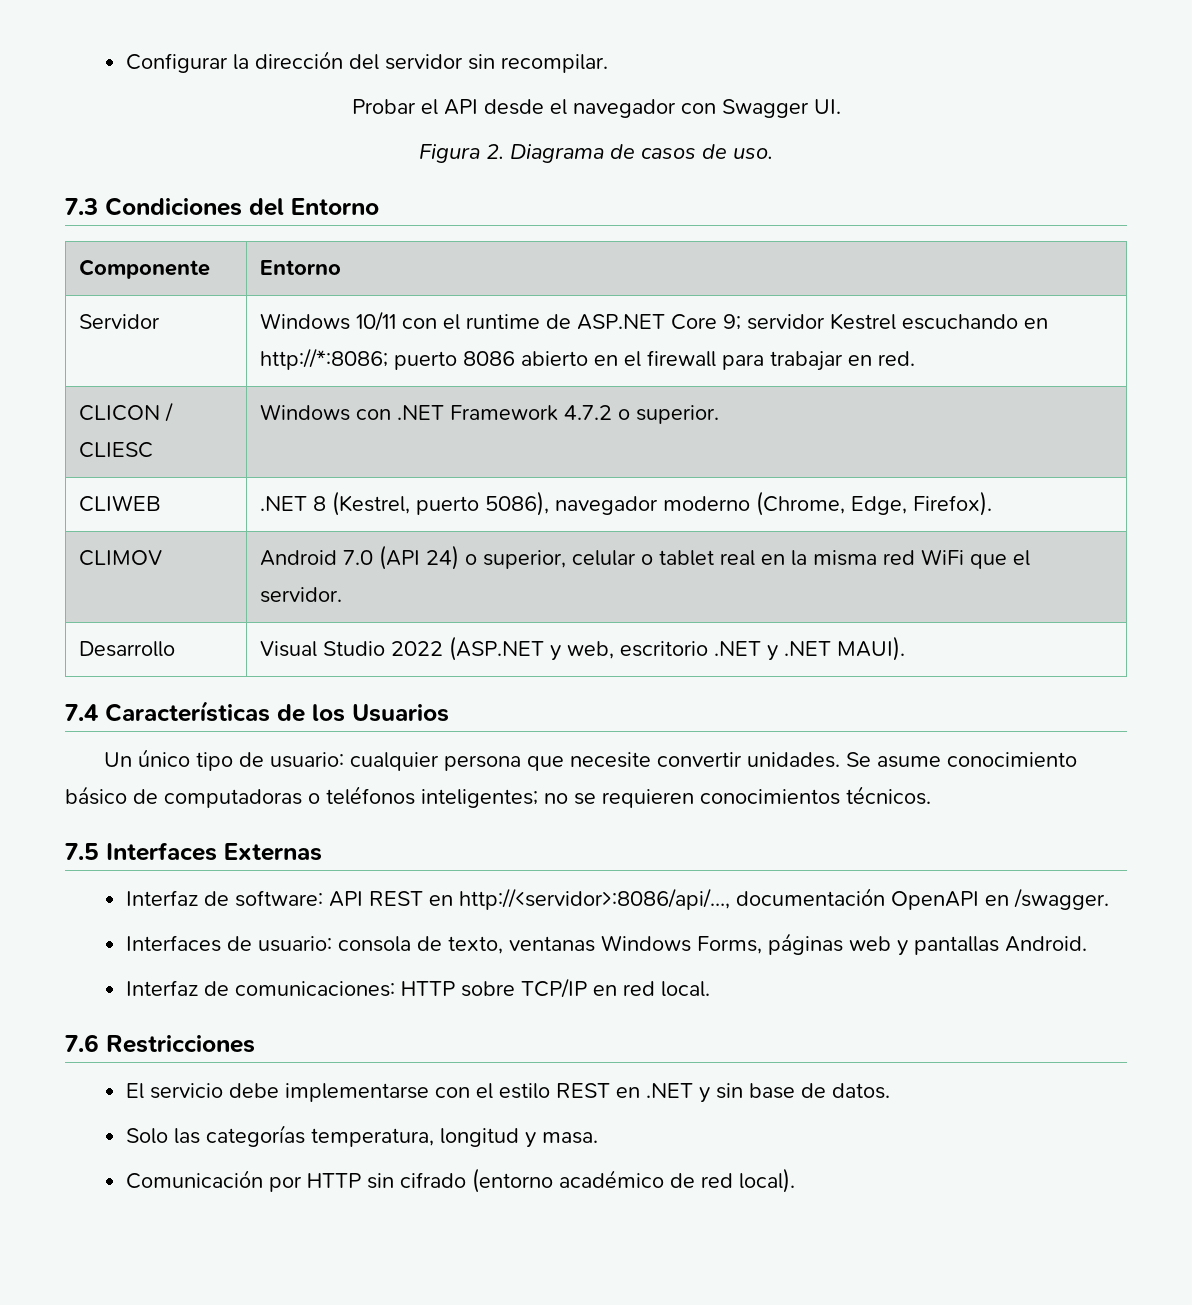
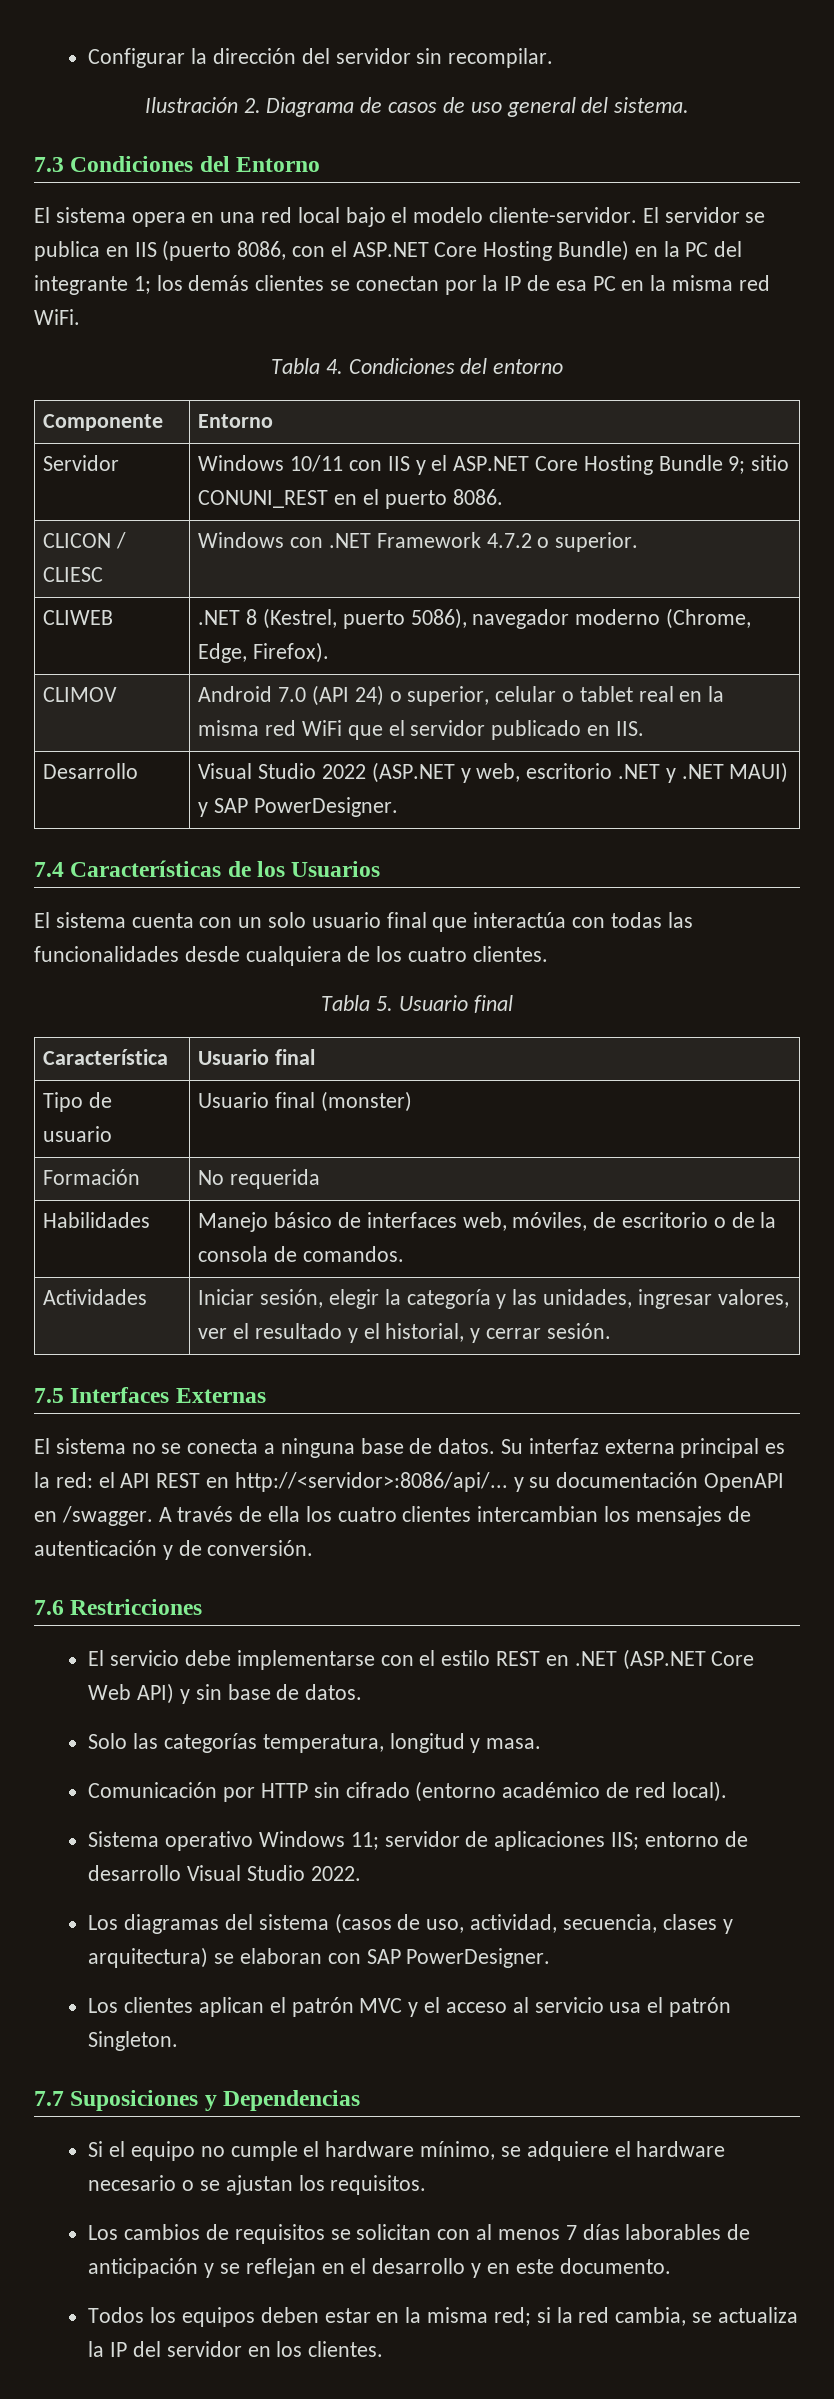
- Probar el API desde el navegador con Swagger UI.
- Figura 2. Diagrama de casos de uso.
+ Ilustración 2. Diagrama de casos de uso general del sistema.
+ El sistema opera en una red local bajo el modelo cliente-servidor. El servidor se publica en IIS (puerto 8086, con el ASP.NET Core Hosting Bundle) en la PC del integrante 1; los demás clientes se conectan por la IP de esa PC en la misma red WiFi.
+ Tabla 4. Condiciones del entorno
- Servidor | Windows 10/11 con el runtime de ASP.NET Core 9; servidor Kestrel escuchando en http://*:8086; puerto 8086 abierto en el firewall para trabajar en red.
+ Servidor | Windows 10/11 con IIS y el ASP.NET Core Hosting Bundle 9; sitio CONUNI_REST en el puerto 8086.
- CLIMOV | Android 7.0 (API 24) o superior, celular o tablet real en la misma red WiFi que el servidor.
+ CLIMOV | Android 7.0 (API 24) o superior, celular o tablet real en la misma red WiFi que el servidor publicado en IIS.
- Desarrollo | Visual Studio 2022 (ASP.NET y web, escritorio .NET y .NET MAUI).
+ Desarrollo | Visual Studio 2022 (ASP.NET y web, escritorio .NET y .NET MAUI) y SAP PowerDesigner.
- Un único tipo de usuario: cualquier persona que necesite convertir unidades. Se asume conocimiento básico de computadoras o teléfonos inteligentes; no se requieren conocimientos técnicos.
+ El sistema cuenta con un solo usuario final que interactúa con todas las funcionalidades desde cualquiera de los cuatro clientes.
+ Tabla 5. Usuario final
+ Característica | Usuario final
+ Tipo de usuario | Usuario final (monster)
+ Formación | No requerida
+ Habilidades | Manejo básico de interfaces web, móviles, de escritorio o de la consola de comandos.
+ Actividades | Iniciar sesión, elegir la categoría y las unidades, ingresar valores, ver el resultado y el historial, y cerrar sesión.
  7.5 Interfaces Externas
- Interfaz de software: API REST en http://<servidor>:8086/api/…, documentación OpenAPI en /swagger.
- Interfaces de usuario: consola de texto, ventanas Windows Forms, páginas web y pantallas Android.
- Interfaz de comunicaciones: HTTP sobre TCP/IP en red local.
+ El sistema no se conecta a ninguna base de datos. Su interfaz externa principal es la red: el API REST en http://<servidor>:8086/api/... y su documentación OpenAPI en /swagger. A través de ella los cuatro clientes intercambian los mensajes de autenticación y de conversión.
- El servicio debe implementarse con el estilo REST en .NET y sin base de datos.
+ El servicio debe implementarse con el estilo REST en .NET (ASP.NET Core Web API) y sin base de datos.
+ Sistema operativo Windows 11; servidor de aplicaciones IIS; entorno de desarrollo Visual Studio 2022.
+ Los diagramas del sistema (casos de uso, actividad, secuencia, clases y arquitectura) se elaboran con SAP PowerDesigner.
+ Los clientes aplican el patrón MVC y el acceso al servicio usa el patrón Singleton.
+ 7.7 Suposiciones y Dependencias
+ Si el equipo no cumple el hardware mínimo, se adquiere el hardware necesario o se ajustan los requisitos.
+ Los cambios de requisitos se solicitan con al menos 7 días laborables de anticipación y se reflejan en el desarrollo y en este documento.
+ Todos los equipos deben estar en la misma red; si la red cambia, se actualiza la IP del servidor en los clientes.

